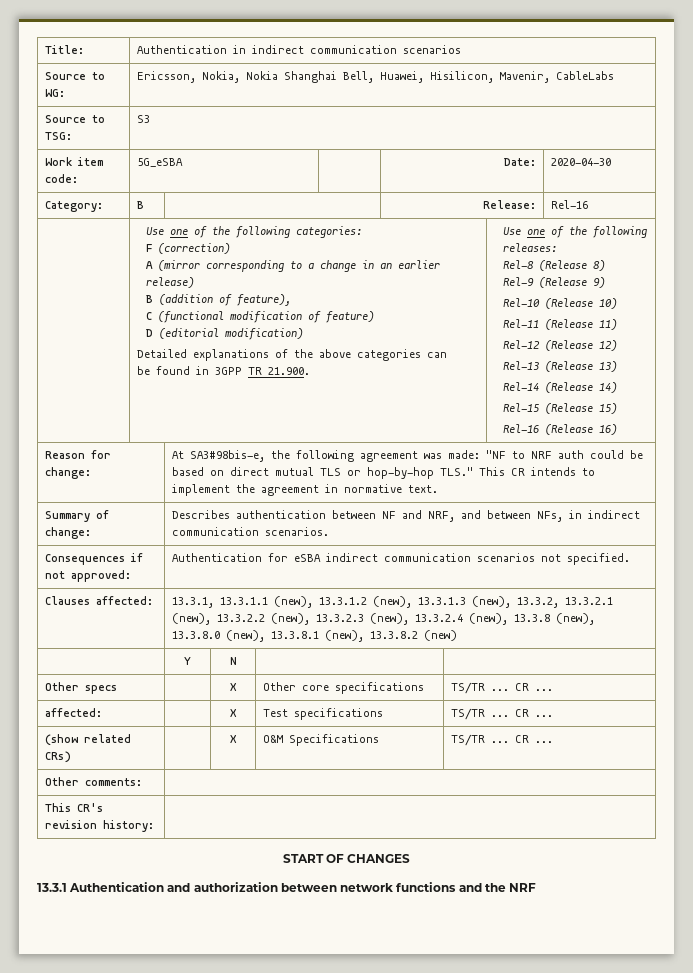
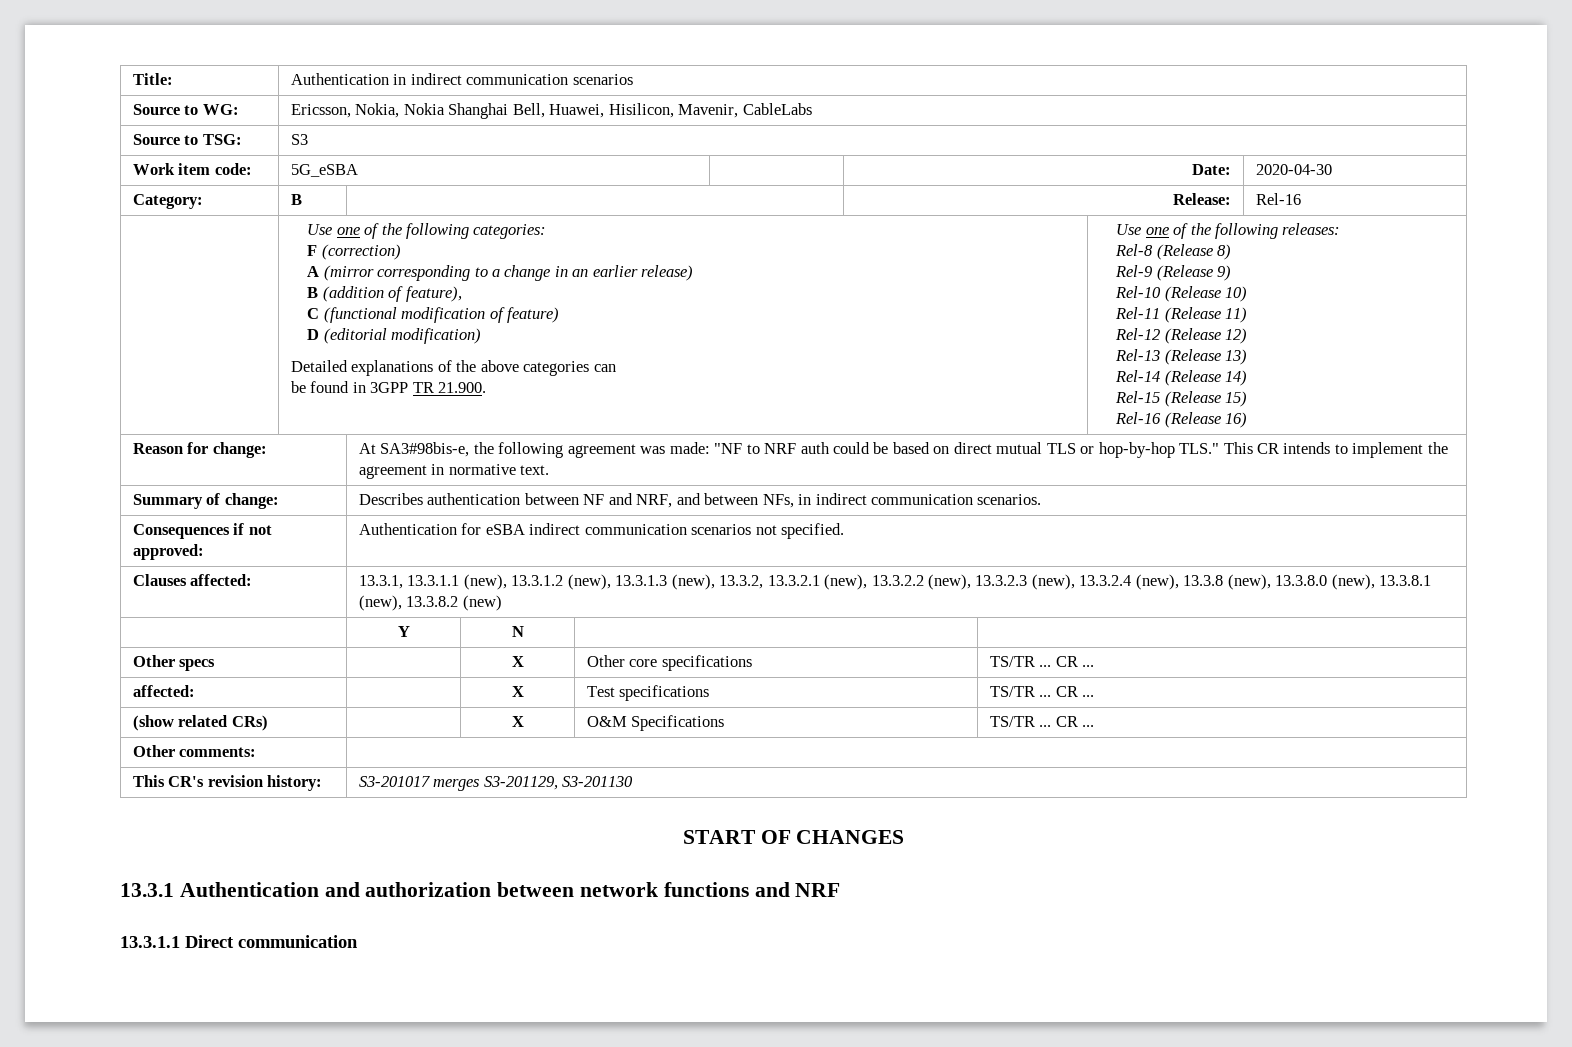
- This CR's revision history: |
+ This CR's revision history: | S3-201017 merges S3-201129, S3-201130
- 13.3.1 Authentication and authorization between network functions and the NRF
+ 13.3.1 Authentication and authorization between network functions and NRF
+ 13.3.1.1 Direct communication

